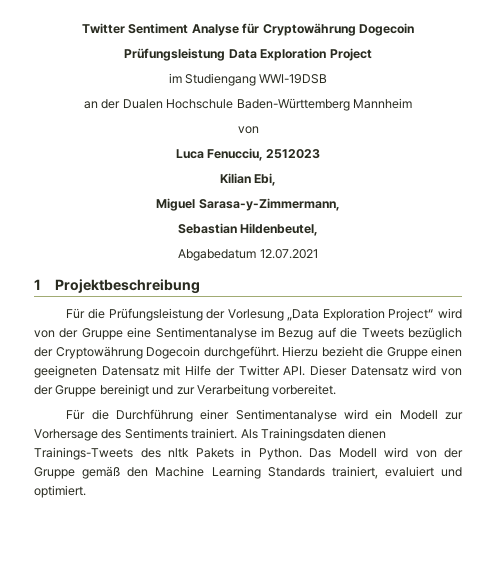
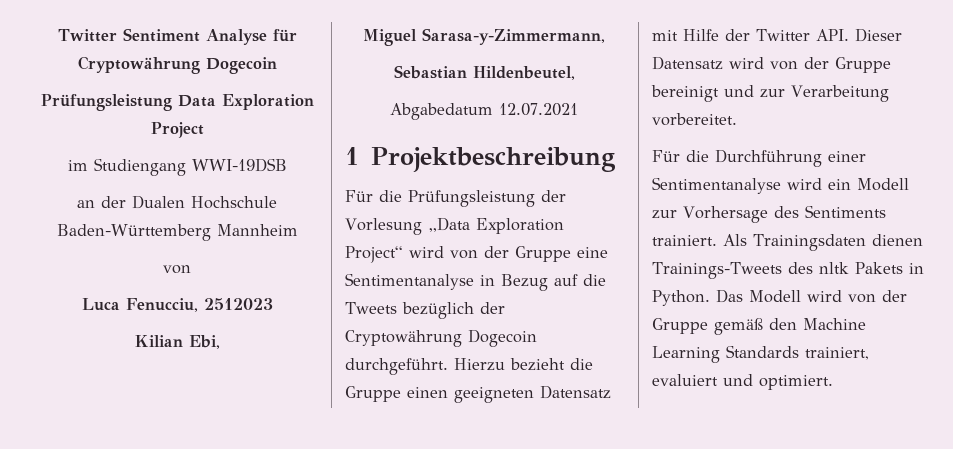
- Für die Prüfungsleistung der Vorlesung „Data Exploration Project“ wird von der Gruppe eine Sentimentanalyse im Bezug auf die Tweets bezüglich der Cryptowährung Dogecoin durchgeführt.
+ Für die Prüfungsleistung der Vorlesung „Data Exploration Project“ wird von der Gruppe eine Sentimentanalyse in Bezug auf die Tweets bezüglich der Cryptowährung Dogecoin durchgeführt.

